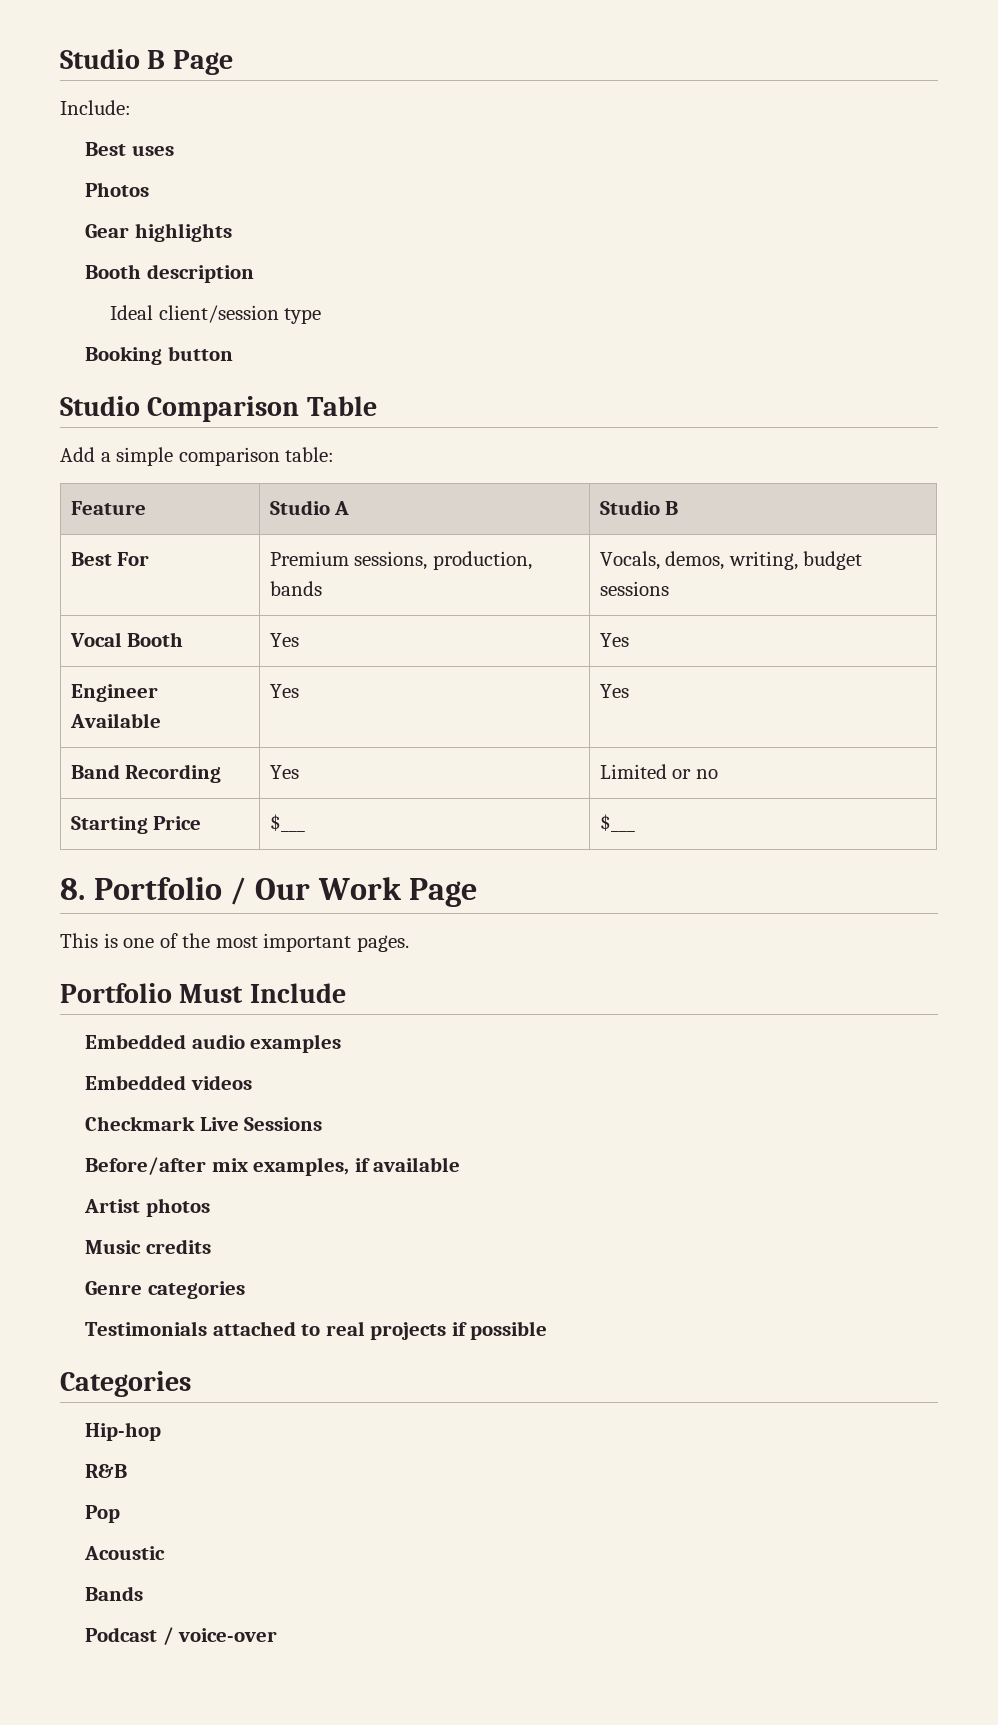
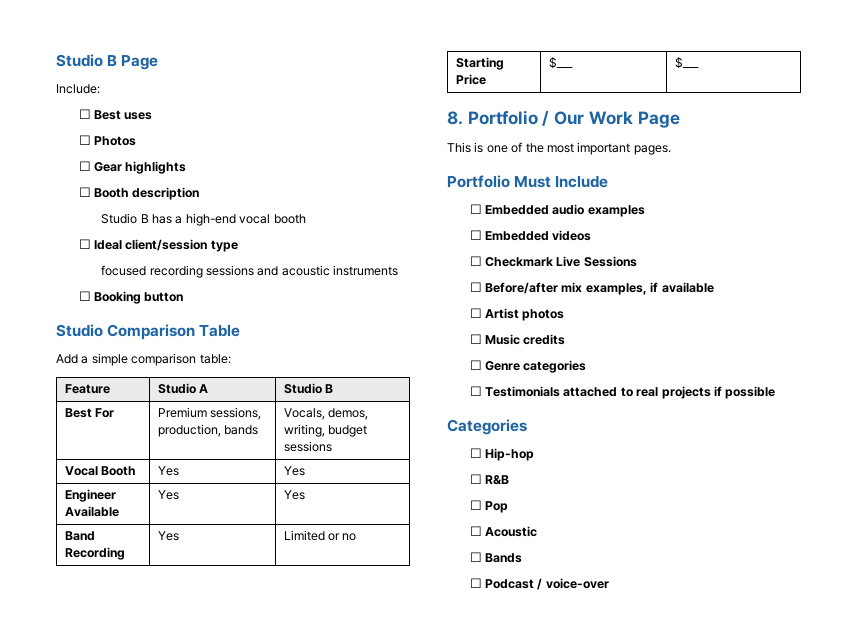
- Best uses
+ ☐ Best uses
- Photos
+ ☐ Photos
- Gear highlights
+ ☐ Gear highlights
- Booth description
+ ☐ Booth description
- Ideal client/session type
- Booking button
+ Studio B has a high-end vocal booth
+ ☐ Ideal client/session type
+ focused recording sessions and acoustic instruments
+ ☐ Booking button
- Embedded audio examples
+ ☐ Embedded audio examples
- Embedded videos
+ ☐ Embedded videos
- Checkmark Live Sessions
+ ☐ Checkmark Live Sessions
- Before/after mix examples, if available
+ ☐ Before/after mix examples, if available
- Artist photos
+ ☐ Artist photos
- Music credits
+ ☐ Music credits
- Genre categories
+ ☐ Genre categories
- Testimonials attached to real projects if possible
+ ☐ Testimonials attached to real projects if possible
- Hip-hop
+ ☐ Hip-hop
- R&B
+ ☐ R&B
- Pop
+ ☐ Pop
- Acoustic
+ ☐ Acoustic
- Bands
+ ☐ Bands
- Podcast / voice-over
+ ☐ Podcast / voice-over

